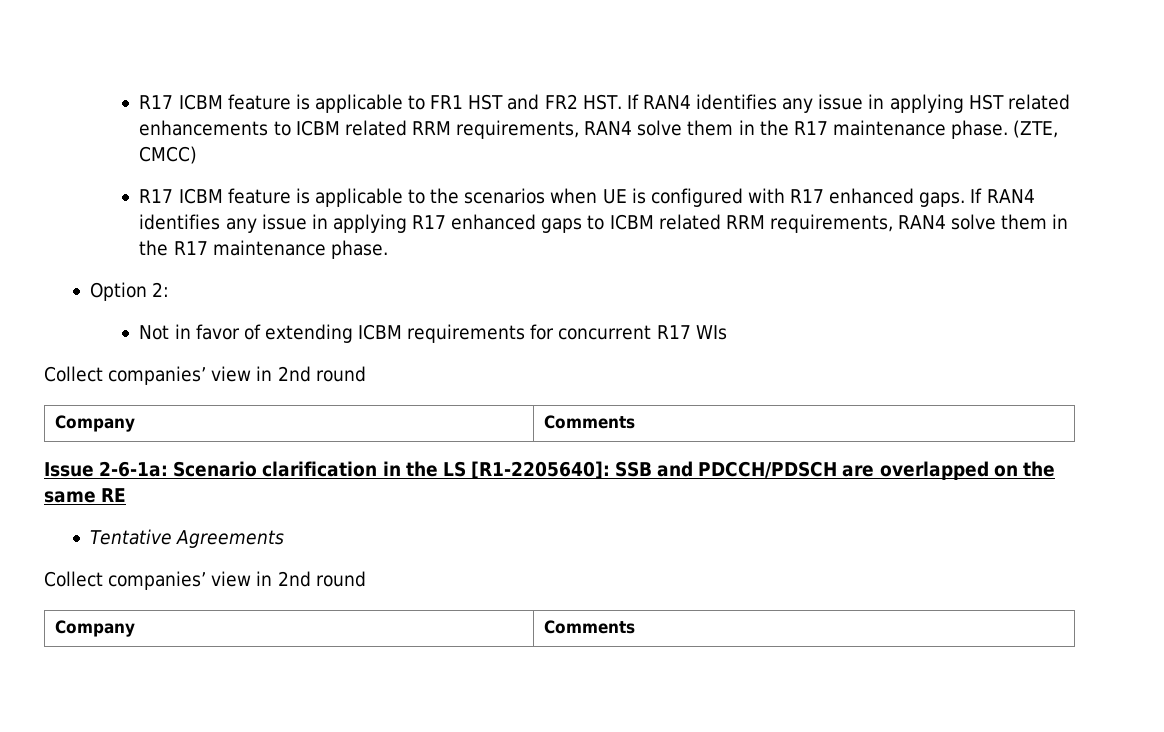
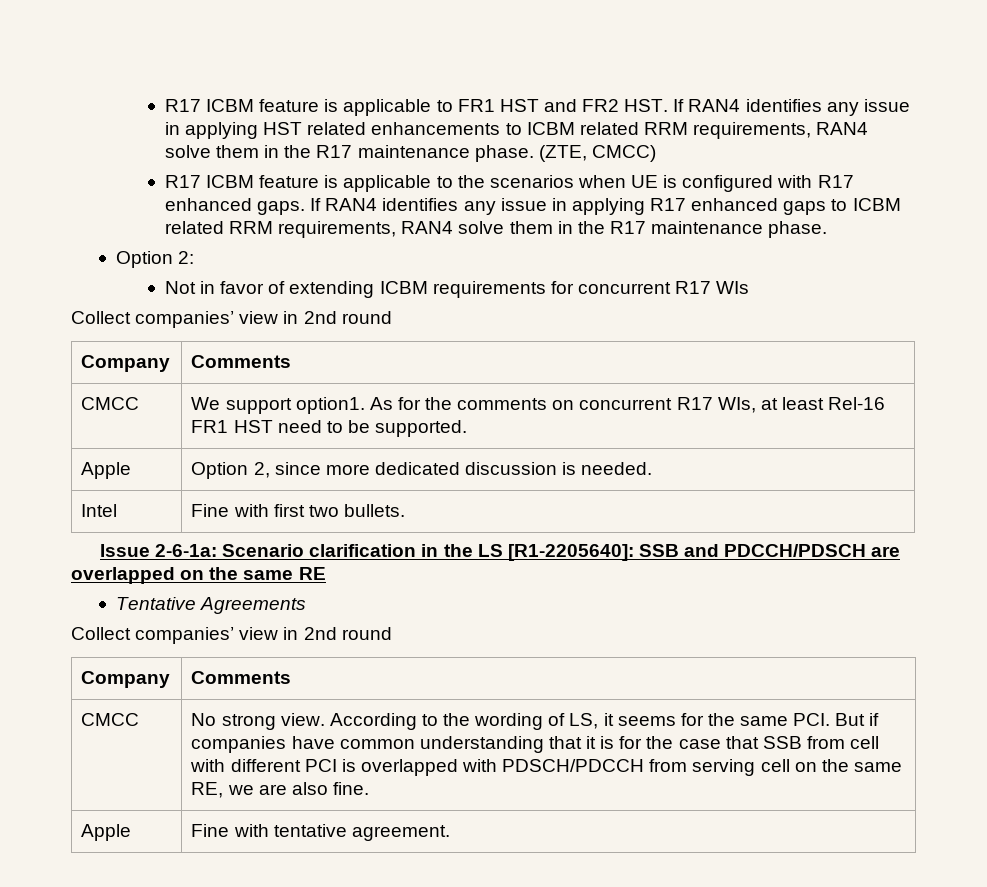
+ CMCC | We support option1. As for the comments on concurrent R17 WIs, at least Rel-16 FR1 HST need to be supported.
+ Apple | Option 2, since more dedicated discussion is needed.
+ Intel | Fine with first two bullets.
+ CMCC | No strong view. According to the wording of LS, it seems for the same PCI. But if companies have common understanding that it is for the case that SSB from cell with different PCI is overlapped with PDSCH/PDCCH from serving cell on the same RE, we are also fine.
+ Apple | Fine with tentative agreement.

